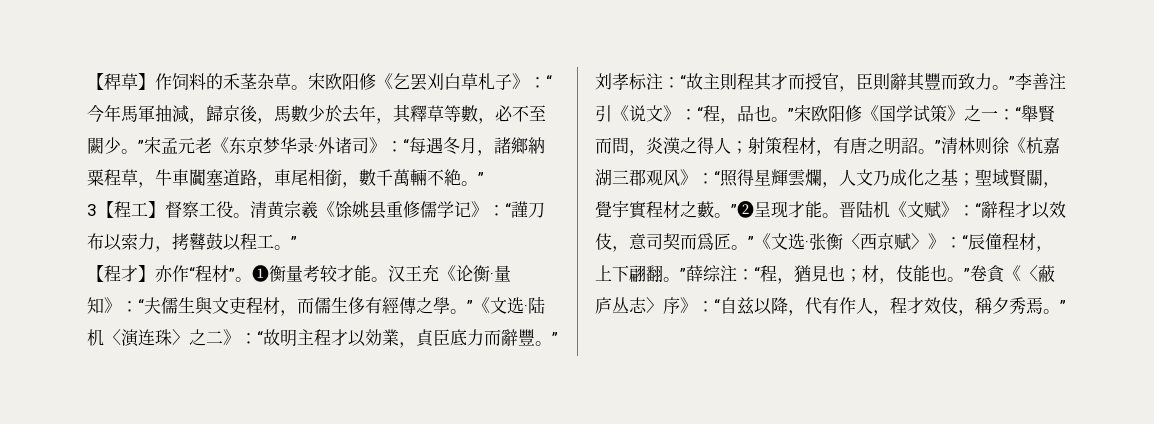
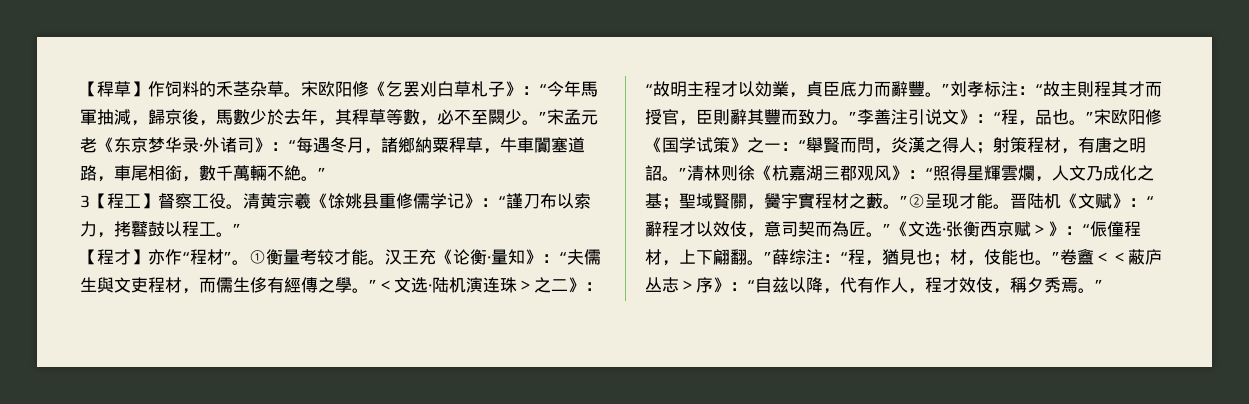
- 宋欧阳修《乞罢刈白草札子》：“今年馬軍抽減，歸京後，馬數少於去年，其釋草等數，必不至闕少。”宋孟元老《东京梦华录·外诸司》：“每遇冬月，諸鄉納粟程草，牛車闐塞道路，車尾相銜，數千萬輛不絶。”
+ 宋欧阳修《乞罢刈白草札子》：“今年馬軍抽減，歸京後，馬數少於去年，其稈草等數，必不至闕少。”宋孟元老《东京梦华录·外诸司》：“每遇冬月，諸鄉納粟稈草，牛車闐塞道路，車尾相銜，數千萬輛不絶。”
- ❶衡量考较才能。
+ ①衡量考较才能。
- “夫儒生與文吏程材，而儒生侈有經傳之學。”《文选·陆机〈演连珠〉之二》：
+ “夫儒生與文吏程材，而儒生侈有經傳之學。”＜文选·陆机演连珠＞之二》：
- “故主則程其才而授官，臣則辭其豐而致力。”李善注引《说文》：
+ “故主則程其才而授官，臣則辭其豐而致力。”李善注引说文》：
- 聖域賢關，覺宇實程材之藪。”❷呈现才能。
+ 聖域賢關，黌宇實程材之藪。”②呈现才能。
- 晋陆机《文赋》：“辭程才以效伎，意司契而爲匠。”《文选·张衡〈西京赋〉》：“辰僮程材，上下翩翻。”薛综注：“程，猶見也；材，伎能也。”卷貪《〈蔽庐丛志〉序》：“自兹以降，代有作人，程才效伎，稱夕秀焉。”
+ 晋陆机《文赋》：“辭程才以效伎，意司契而為匠。”《文选·张衡西京赋＞》：“侲僮程材，上下翩翻。”薛综注：“程，猶見也；材，伎能也。”卷盦＜＜蔽庐丛志＞序》：“自兹以降，代有作人，程才效伎，稱夕秀焉。”

